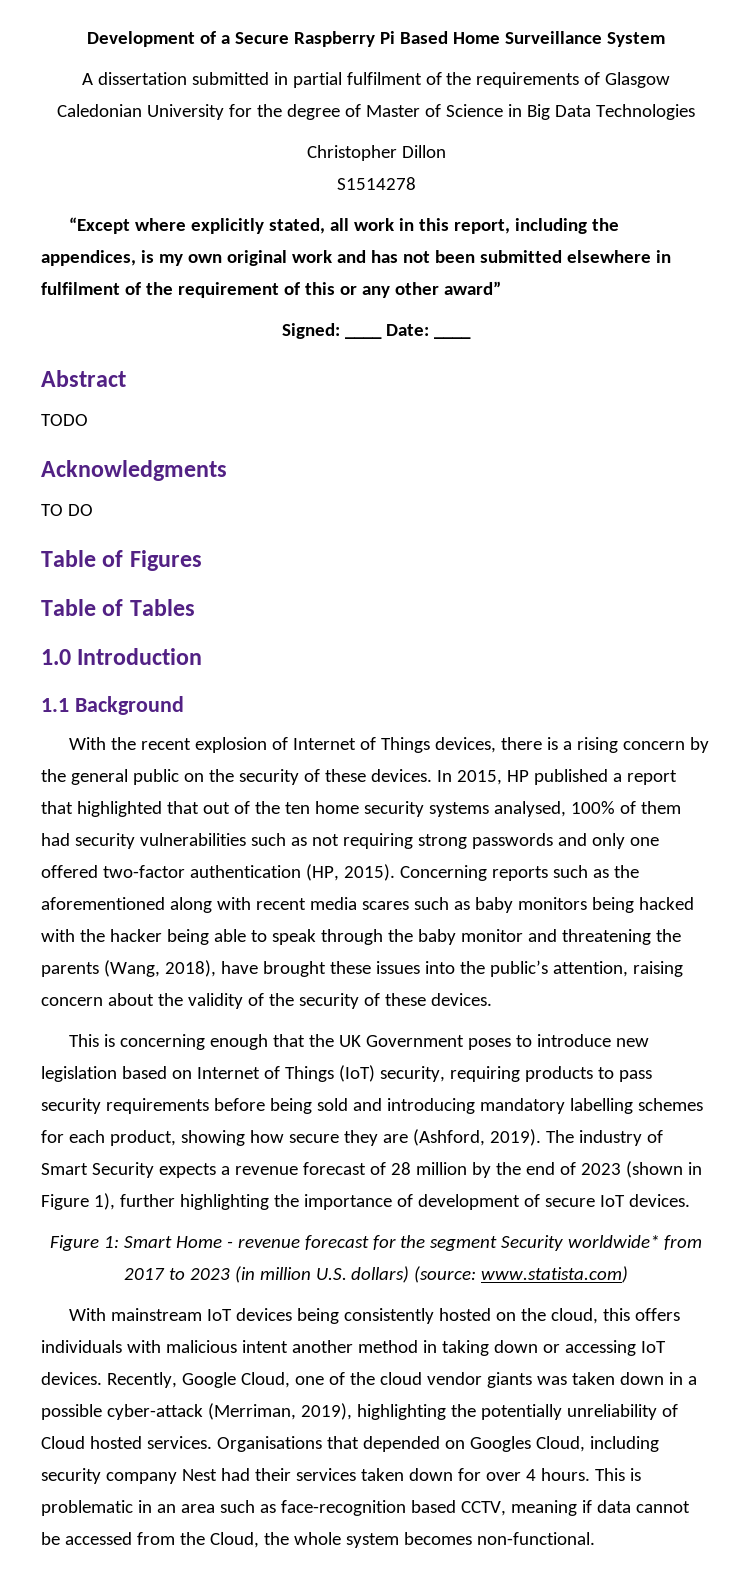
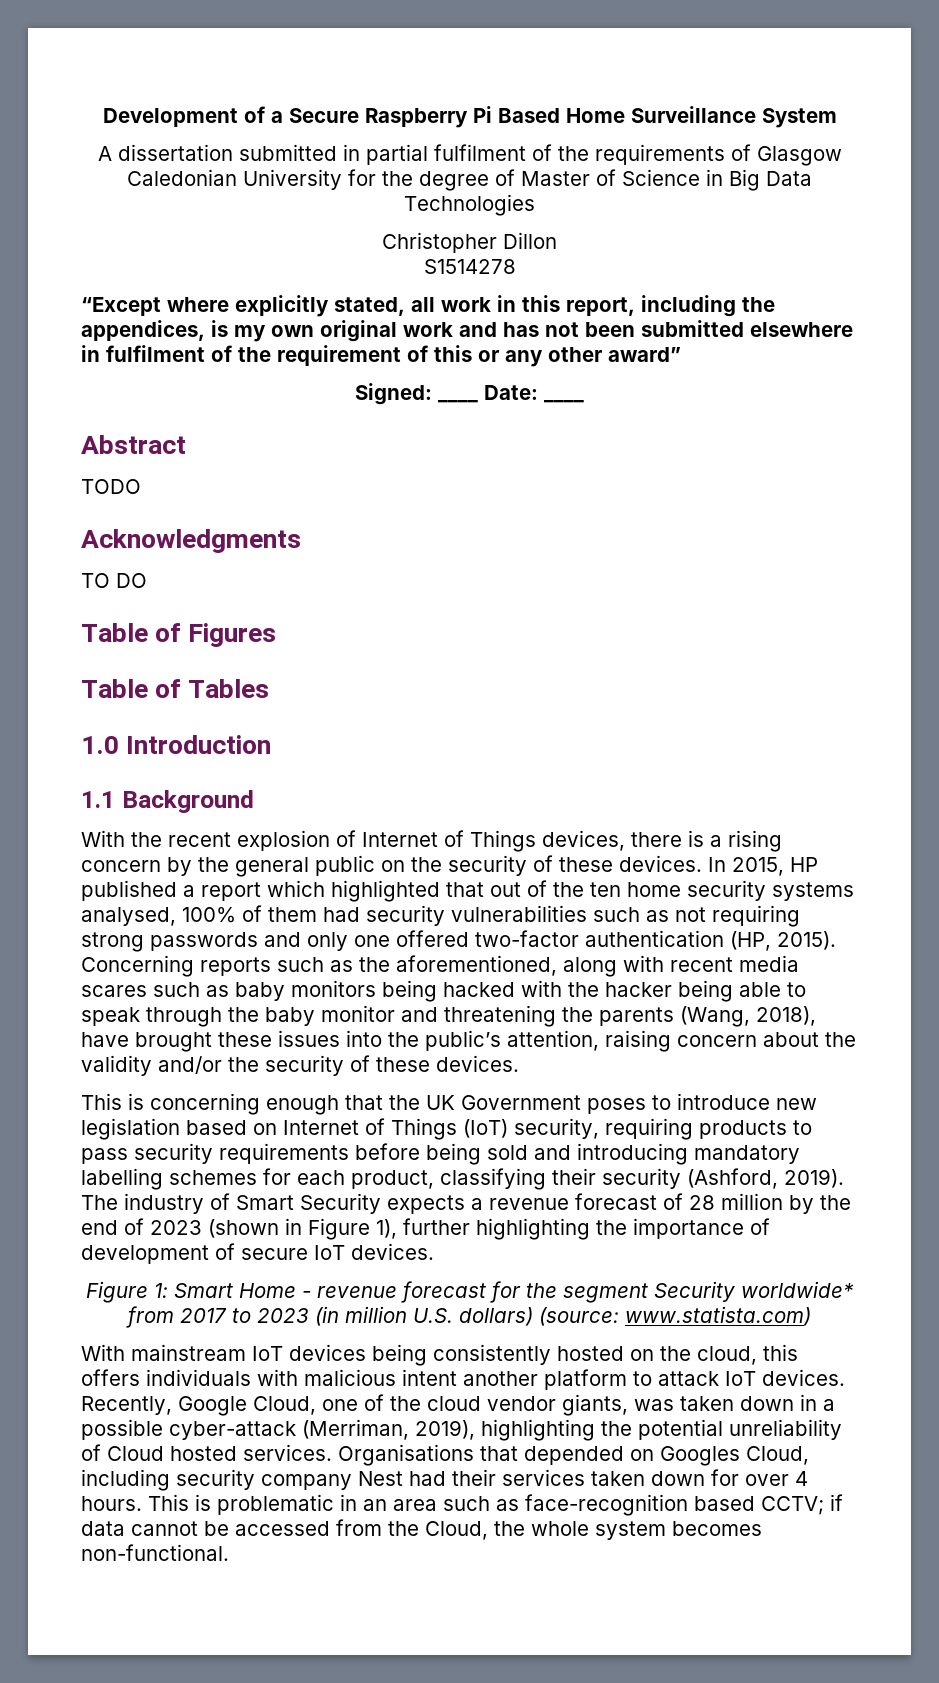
- In 2015, HP published a report that highlighted that out of the ten home security systems analysed, 100% of them had security vulnerabilities such as not requiring strong passwords and only one offered two-factor authentication (HP, 2015).
+ In 2015, HP published a report which highlighted that out of the ten home security systems analysed, 100% of them had security vulnerabilities such as not requiring strong passwords and only one offered two-factor authentication (HP, 2015).
- Concerning reports such as the aforementioned along with recent media scares such as baby monitors being hacked with the hacker being able to speak through the baby monitor and threatening the parents (Wang, 2018), have brought these issues into the public’s attention, raising concern about the validity of the security of these devices.
+ Concerning reports such as the aforementioned, along with recent media scares such as baby monitors being hacked with the hacker being able to speak through the baby monitor and threatening the parents (Wang, 2018), have brought these issues into the public’s attention, raising concern about the validity and/or the security of these devices.
- This is concerning enough that the UK Government poses to introduce new legislation based on Internet of Things (IoT) security, requiring products to pass security requirements before being sold and introducing mandatory labelling schemes for each product, showing how secure they are (Ashford, 2019).
+ This is concerning enough that the UK Government poses to introduce new legislation based on Internet of Things (IoT) security, requiring products to pass security requirements before being sold and introducing mandatory labelling schemes for each product, classifying their security (Ashford, 2019).
- With mainstream IoT devices being consistently hosted on the cloud, this offers individuals with malicious intent another method in taking down or accessing IoT devices.
+ With mainstream IoT devices being consistently hosted on the cloud, this offers individuals with malicious intent another platform to attack IoT devices.
- Recently, Google Cloud, one of the cloud vendor giants was taken down in a possible cyber-attack (Merriman, 2019), highlighting the potentially unreliability of Cloud hosted services.
+ Recently, Google Cloud, one of the cloud vendor giants, was taken down in a possible cyber-attack (Merriman, 2019), highlighting the potential unreliability of Cloud hosted services.
- This is problematic in an area such as face-recognition based CCTV, meaning if data cannot be accessed from the Cloud, the whole system becomes non-functional.
+ This is problematic in an area such as face-recognition based CCTV; if data cannot be accessed from the Cloud, the whole system becomes non-functional.

